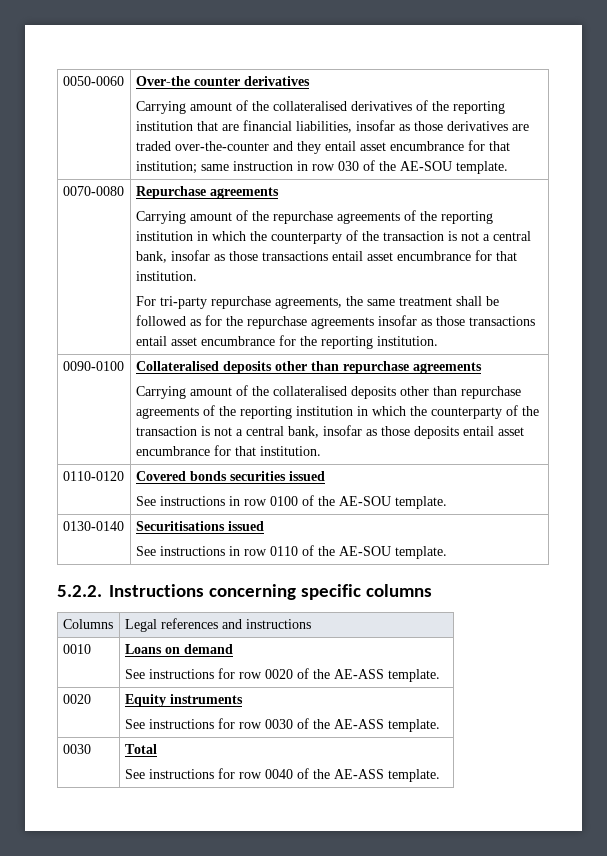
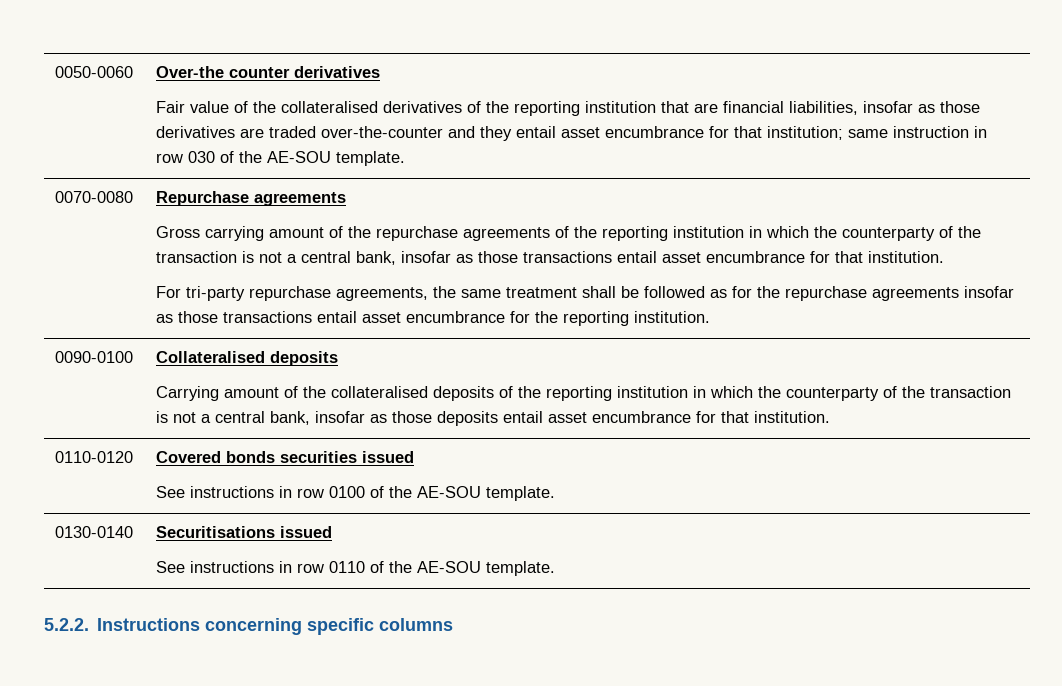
- Carrying amount of the collateralised derivatives of the reporting institution that are financial liabilities, insofar as those derivatives are traded over-the-counter and they entail asset encumbrance for that institution; same instruction in row 030 of the AE-SOU template.
+ Fair value of the collateralised derivatives of the reporting institution that are financial liabilities, insofar as those derivatives are traded over-the-counter and they entail asset encumbrance for that institution; same instruction in row 030 of the AE-SOU template.
- Carrying amount of the repurchase agreements of the reporting institution in which the counterparty of the transaction is not a central bank, insofar as those transactions entail asset encumbrance for that institution.
+ Gross carrying amount of the repurchase agreements of the reporting institution in which the counterparty of the transaction is not a central bank, insofar as those transactions entail asset encumbrance for that institution.
- Collateralised deposits other than repurchase agreements
+ Collateralised deposits
- Carrying amount of the collateralised deposits other than repurchase agreements of the reporting institution in which the counterparty of the transaction is not a central bank, insofar as those deposits entail asset encumbrance for that institution.
+ Carrying amount of the collateralised deposits of the reporting institution in which the counterparty of the transaction is not a central bank, insofar as those deposits entail asset encumbrance for that institution.
- Columns | Legal references and instructions
- 0010 | Loans on demand
- See instructions for row 0020 of the AE-ASS template.
- 0020 | Equity instruments
- See instructions for row 0030 of the AE-ASS template.
- 0030 | Total
- See instructions for row 0040 of the AE-ASS template.

